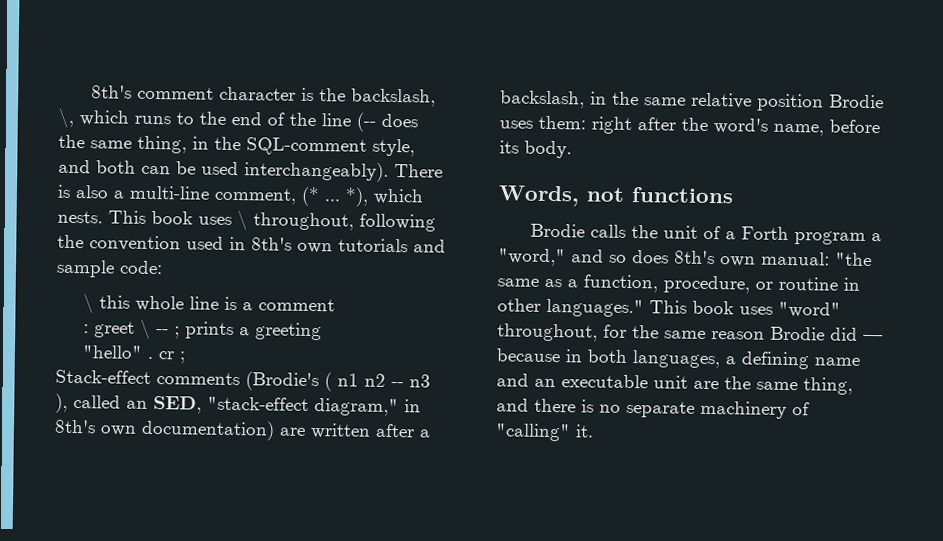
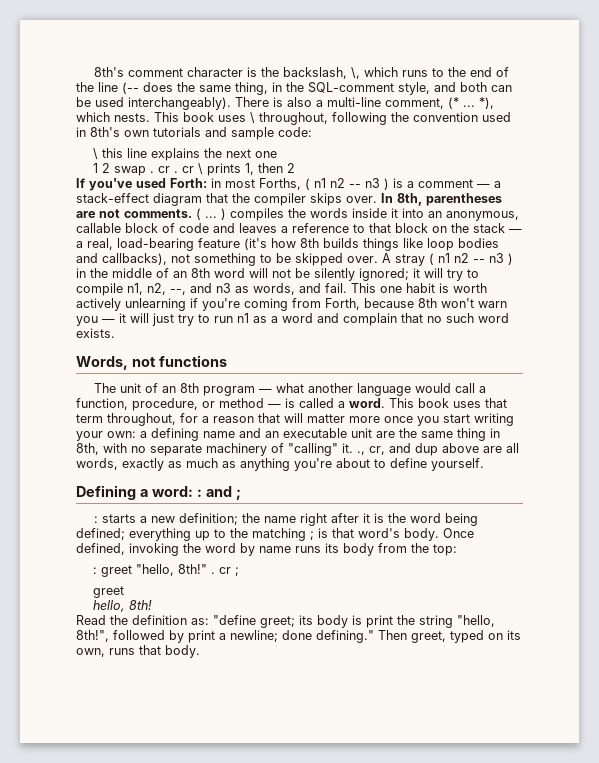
- \ this whole line is a comment
- : greet \ -- ; prints a greeting
- "hello" . cr ;
- Stack-effect comments (Brodie's ( n1 n2 -- n3 ), called an SED, "stack-effect diagram," in 8th's own documentation) are written after a backslash, in the same relative position Brodie uses them: right after the word's name, before its body.
+ \ this line explains the next one
+ 1 2 swap . cr . cr \ prints 1, then 2
+ If you've used Forth: in most Forths, ( n1 n2 -- n3 ) is a comment — a stack-effect diagram that the compiler skips over. In 8th, parentheses are not comments. ( ... ) compiles the words inside it into an anonymous, callable block of code and leaves a reference to that block on the stack — a real, load-bearing feature (it's how 8th builds things like loop bodies and callbacks), not something to be skipped over. A stray ( n1 n2 -- n3 ) in the middle of an 8th word will not be silently ignored; it will try to compile n1, n2, --, and n3 as words, and fail. This one habit is worth actively unlearning if you're coming from Forth, because 8th won't warn you — it will just try to run n1 as a word and complain that no such word exists.
  Words, not functions
- Brodie calls the unit of a Forth program a "word," and so does 8th's own manual: "the same as a function, procedure, or routine in other languages." This book uses "word" throughout, for the same reason Brodie did — because in both languages, a defining name and an executable unit are the same thing, and there is no separate machinery of "calling" it.
+ The unit of an 8th program — what another language would call a function, procedure, or method — is called a word. This book uses that term throughout, for a reason that will matter more once you start writing your own: a defining name and an executable unit are the same thing in 8th, with no separate machinery of "calling" it. ., cr, and dup above are all words, exactly as much as anything you're about to define yourself.
+ Defining a word: : and ;
+ : starts a new definition; the name right after it is the word being defined; everything up to the matching ; is that word's body. Once defined, invoking the word by name runs its body from the top:
+ : greet "hello, 8th!" . cr ;
+ greet
+ hello, 8th!
+ Read the definition as: "define greet; its body is print the string "hello, 8th!", followed by print a newline; done defining." Then greet, typed on its own, runs that body.

